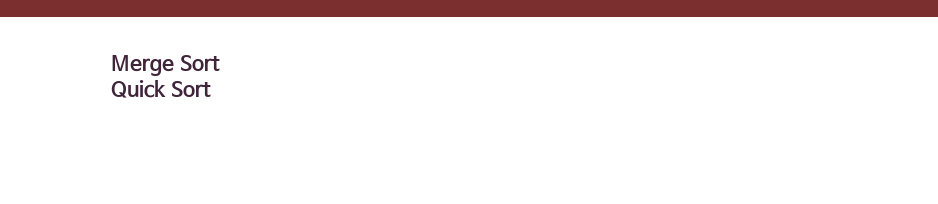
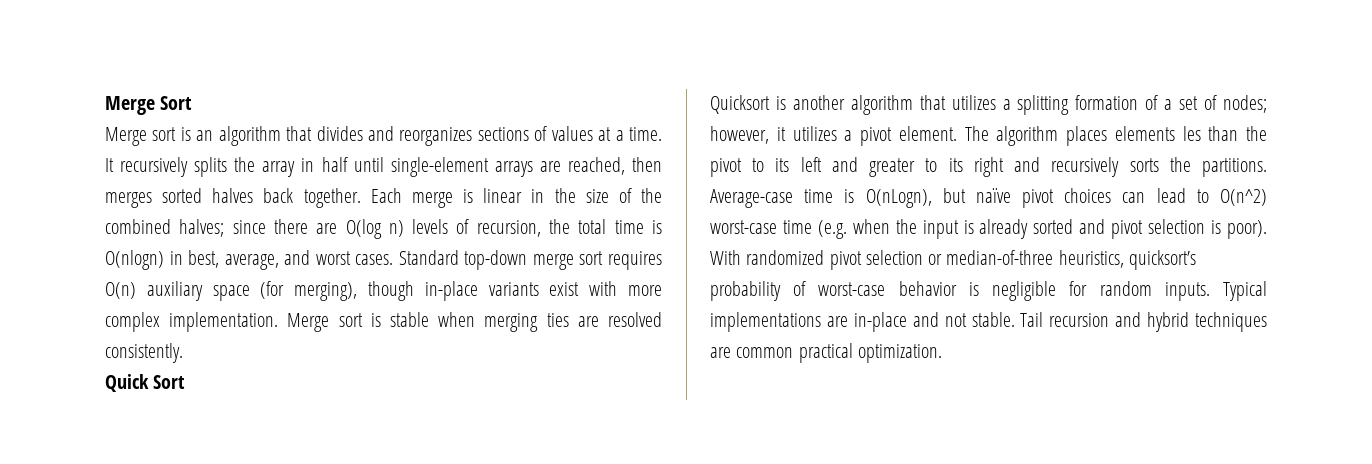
+ Merge sort is an algorithm that divides and reorganizes sections of values at a time. It recursively splits the array in half until single-element arrays are reached, then merges sorted halves back together. Each merge is linear in the size of the combined halves; since there are O(log n) levels of recursion, the total time is O(nlogn) in best, average, and worst cases. Standard top-down merge sort requires O(n) auxiliary space (for merging), though in-place variants exist with more complex implementation. Merge sort is stable when merging ties are resolved consistently.
  Quick Sort
+ Quicksort is another algorithm that utilizes a splitting formation of a set of nodes; however, it utilizes a pivot element. The algorithm places elements les than the pivot to its left and greater to its right and recursively sorts the partitions. Average-case time is O(nLogn), but naïve pivot choices can lead to O(n^2) worst-case time (e.g. when the input is already sorted and pivot selection is poor). With randomized pivot selection or median-of-three heuristics, quicksort’s probability of worst-case behavior is negligible for random inputs. Typical implementations are in-place and not stable. Tail recursion and hybrid techniques are common practical optimization.

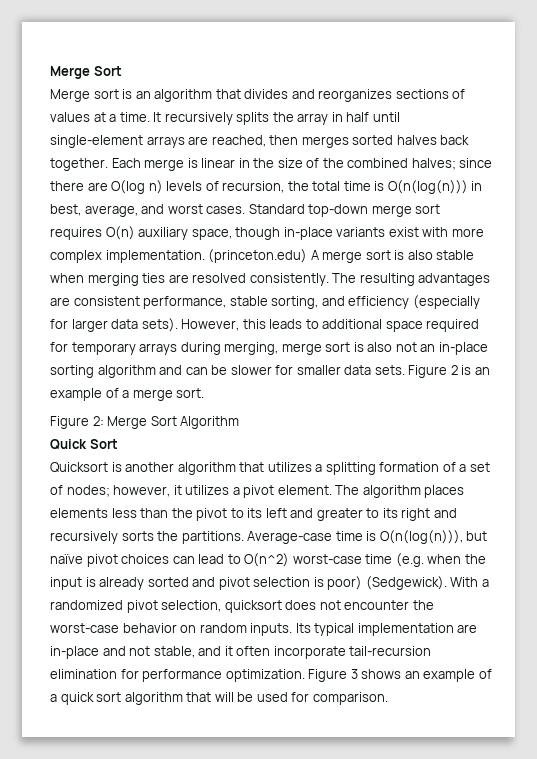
- Each merge is linear in the size of the combined halves; since there are O(log n) levels of recursion, the total time is O(nlogn) in best, average, and worst cases.
+ Each merge is linear in the size of the combined halves; since there are O(log n) levels of recursion, the total time is O(n(log(n))) in best, average, and worst cases.
- Standard top-down merge sort requires O(n) auxiliary space (for merging), though in-place variants exist with more complex implementation.
+ Standard top-down merge sort requires O(n) auxiliary space, though in-place variants exist with more complex implementation.
- Merge sort is stable when merging ties are resolved consistently.
+ (princeton.edu) A merge sort is also stable when merging ties are resolved consistently. The resulting advantages are consistent performance, stable sorting, and efficiency (especially for larger data sets). However, this leads to additional space required for temporary arrays during merging, merge sort is also not an in-place sorting algorithm and can be slower for smaller data sets. Figure 2 is an example of a merge sort.
+ Figure 2: Merge Sort Algorithm
- The algorithm places elements les than the pivot to its left and greater to its right and recursively sorts the partitions.
+ The algorithm places elements less than the pivot to its left and greater to its right and recursively sorts the partitions.
- Average-case time is O(nLogn), but naïve pivot choices can lead to O(n^2) worst-case time (e.g. when the input is already sorted and pivot selection is poor). With randomized pivot selection or median-of-three heuristics, quicksort’s probability of worst-case behavior is negligible for random inputs. Typical implementations are in-place and not stable. Tail recursion and hybrid techniques are common practical optimization.
+ Average-case time is O(n(log(n))), but naïve pivot choices can lead to O(n^2) worst-case time (e.g. when the input is already sorted and pivot selection is poor) (Sedgewick). With a randomized pivot selection, quicksort does not encounter the worst-case behavior on random inputs. Its typical implementation are in-place and not stable, and it often incorporate tail-recursion elimination for performance optimization. Figure 3 shows an example of a quick sort algorithm that will be used for comparison.

